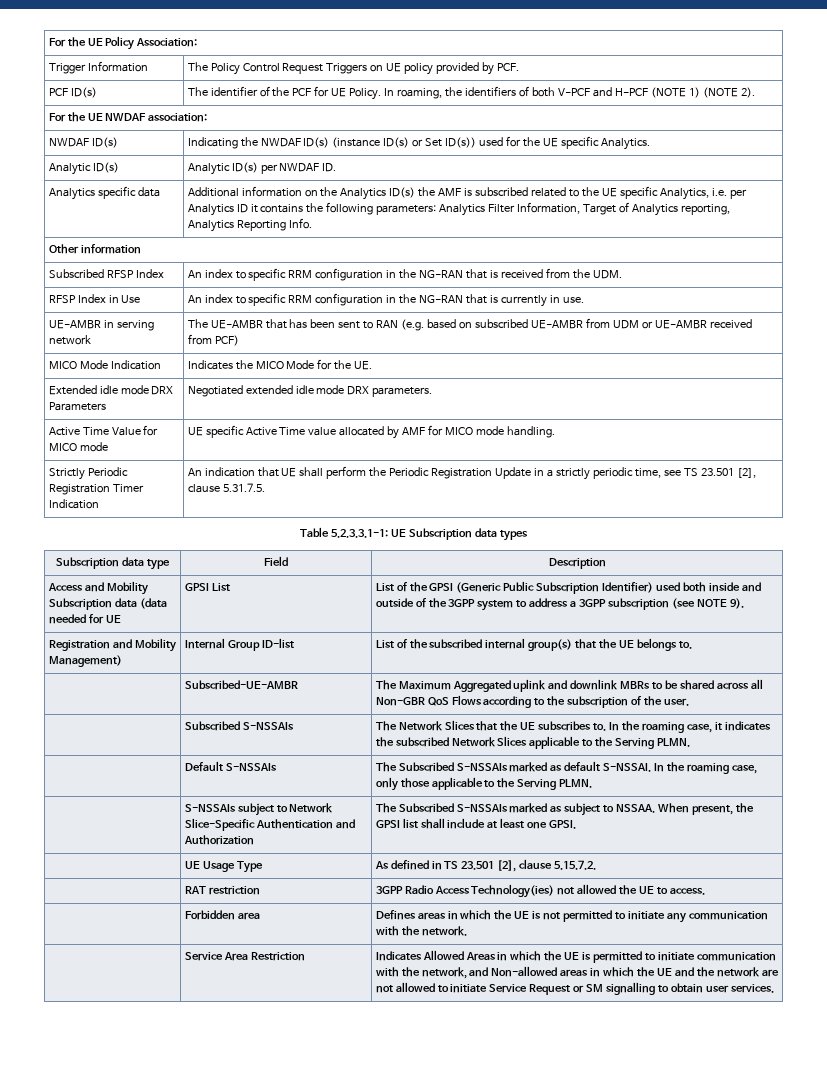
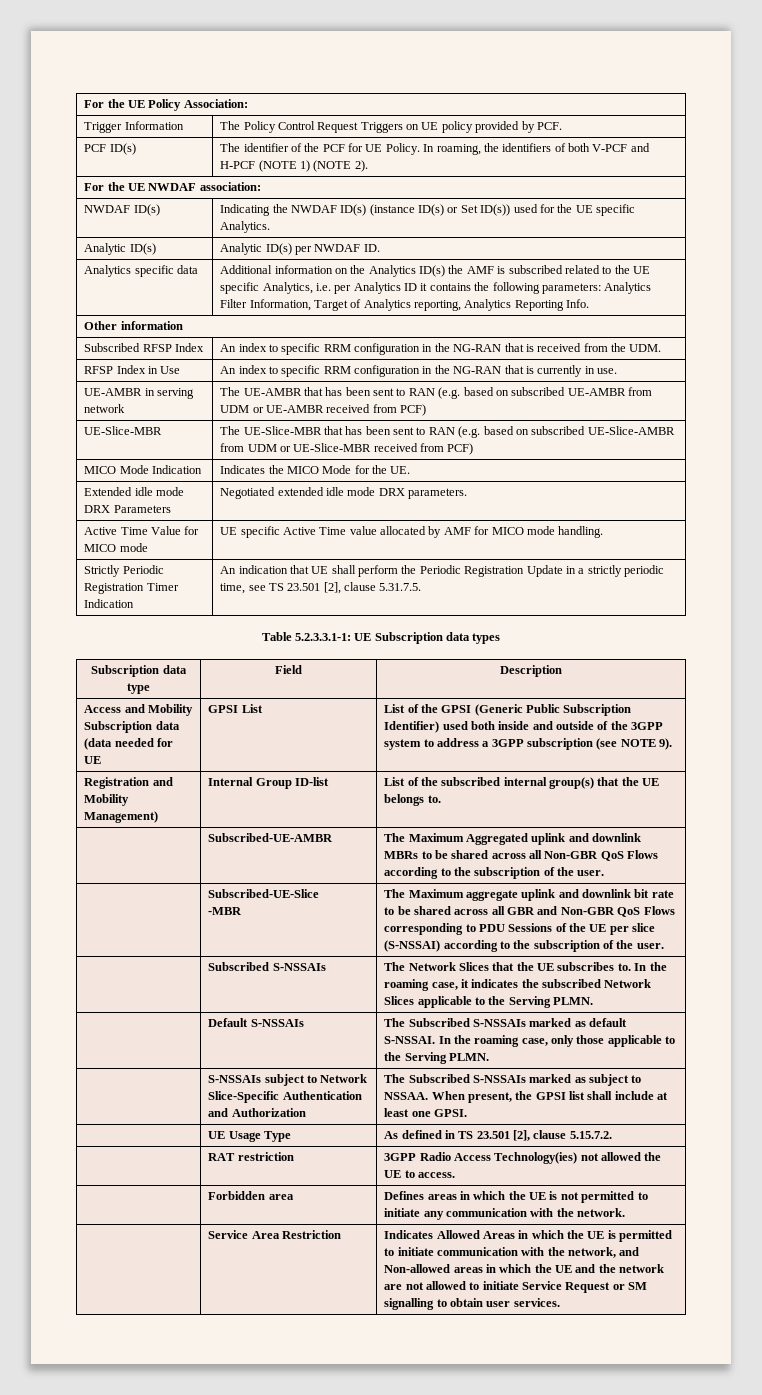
+ UE-Slice-MBR | The UE-Slice-MBR that has been sent to RAN (e.g. based on subscribed UE-Slice-AMBR from UDM or UE-Slice-MBR received from PCF)
+ | Subscribed-UE-Slice
+ -MBR | The Maximum aggregate uplink and downlink bit rate to be shared across all GBR and Non-GBR QoS Flows corresponding to PDU Sessions of the UE per slice (S-NSSAI) according to the subscription of the user.

